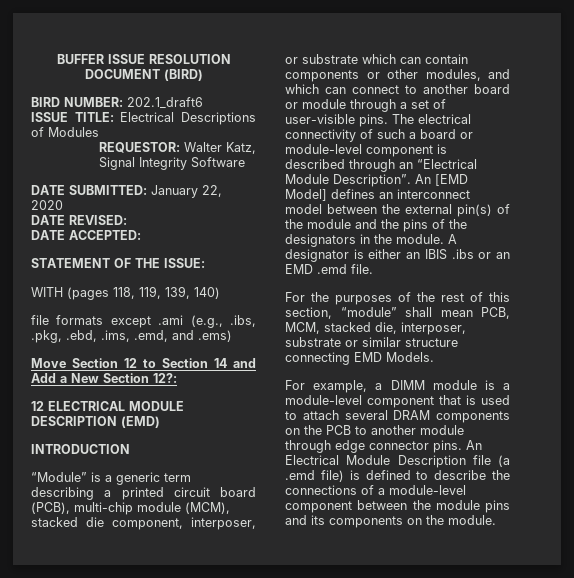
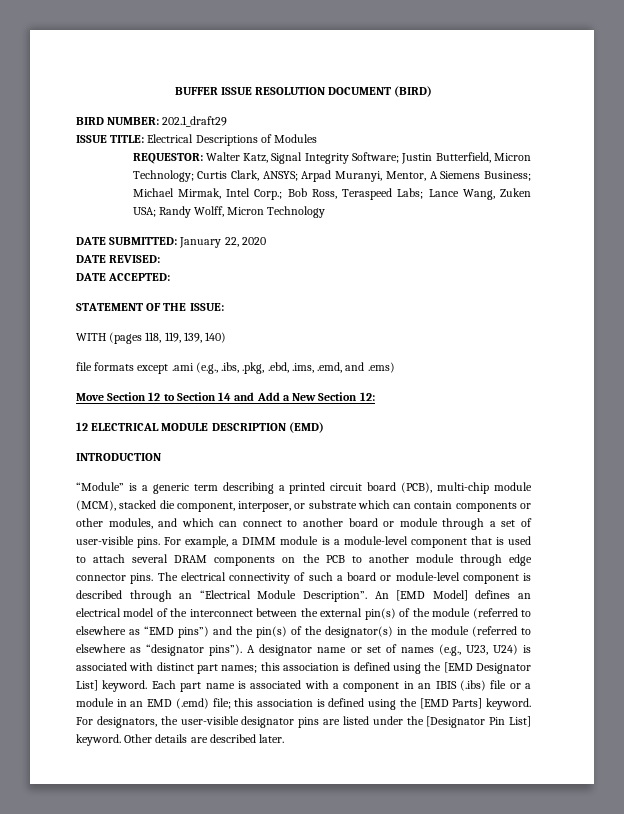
- BIRD NUMBER: 202.1_draft6
+ BIRD NUMBER: 202.1_draft29
- REQUESTOR: Walter Katz, Signal Integrity Software
+ REQUESTOR: Walter Katz, Signal Integrity Software; Justin Butterfield, Micron Technology; Curtis Clark, ANSYS; Arpad Muranyi, Mentor, A Siemens Business; Michael Mirmak, Intel Corp.; Bob Ross, Teraspeed Labs; Lance Wang, Zuken USA; Randy Wolff, Micron Technology
- Move Section 12 to Section 14 and Add a New Section 12?:
+ Move Section 12 to Section 14 and Add a New Section 12:
- “Module” is a generic term describing a printed circuit board (PCB), multi-chip module (MCM), stacked die component, interposer, or substrate which can contain components or other modules, and which can connect to another board or module through a set of user-visible pins. The electrical connectivity of such a board or module-level component is described through an “Electrical Module Description”. An [EMD Model] defines an interconnect model between the external pin(s) of the module and the pins of the designators in the module. A designator is either an IBIS .ibs or an EMD .emd file.
- For the purposes of the rest of this section, “module” shall mean PCB, MCM, stacked die, interposer, substrate or similar structure connecting EMD Models.
- For example, a DIMM module is a module-level component that is used to attach several DRAM components on the PCB to another module through edge connector pins.
+ “Module” is a generic term describing a printed circuit board (PCB), multi-chip module (MCM), stacked die component, interposer, or substrate which can contain components or other modules, and which can connect to another board or module through a set of user-visible pins. For example, a DIMM module is a module-level component that is used to attach several DRAM components on the PCB to another module through edge connector pins.
- An Electrical Module Description file (a .emd file) is defined to describe the connections of a module-level component between the module pins and its components on the module.
+ The electrical connectivity of such a board or module-level component is described through an “Electrical Module Description”. An [EMD Model] defines an electrical model of the interconnect between the external pin(s) of the module (referred to elsewhere as “EMD pins”) and the pin(s) of the designator(s) in the module (referred to elsewhere as “designator pins”). A designator name or set of names (e.g., U23, U24) is associated with distinct part names; this association is defined using the [EMD Designator List] keyword. Each part name is associated with a component in an IBIS (.ibs) file or a module in an EMD (.emd) file; this association is defined using the [EMD Parts] keyword. For designators, the user-visible designator pins are listed under the [Designator Pin List] keyword. Other details are described later.

